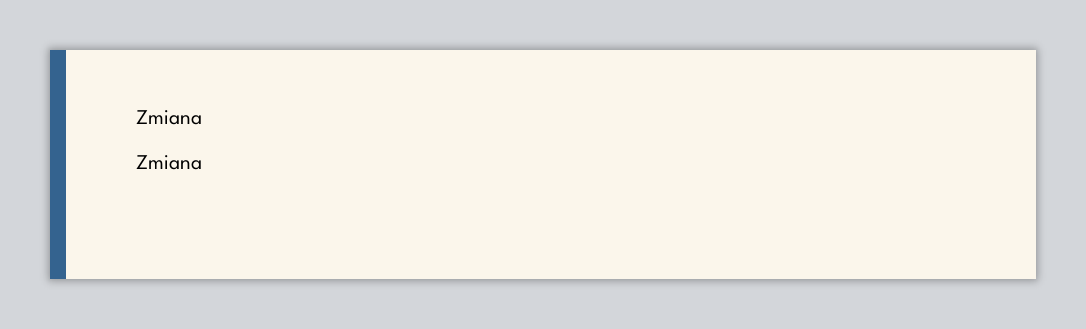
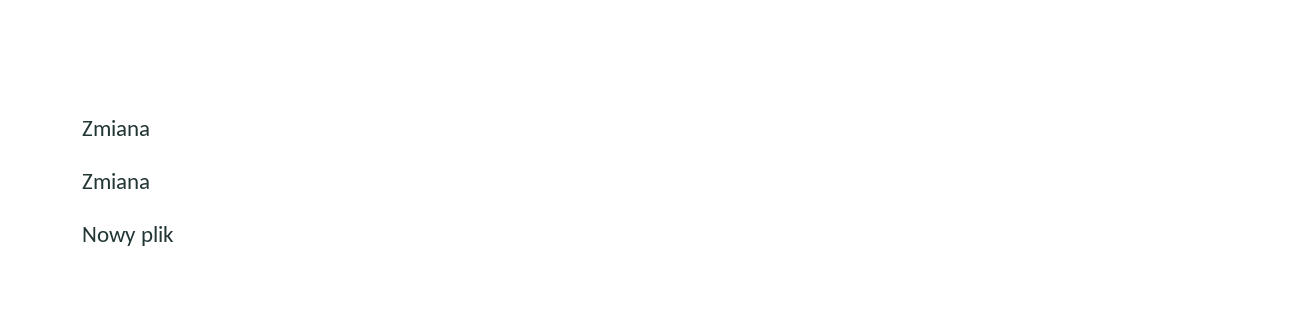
+ Nowy plik

